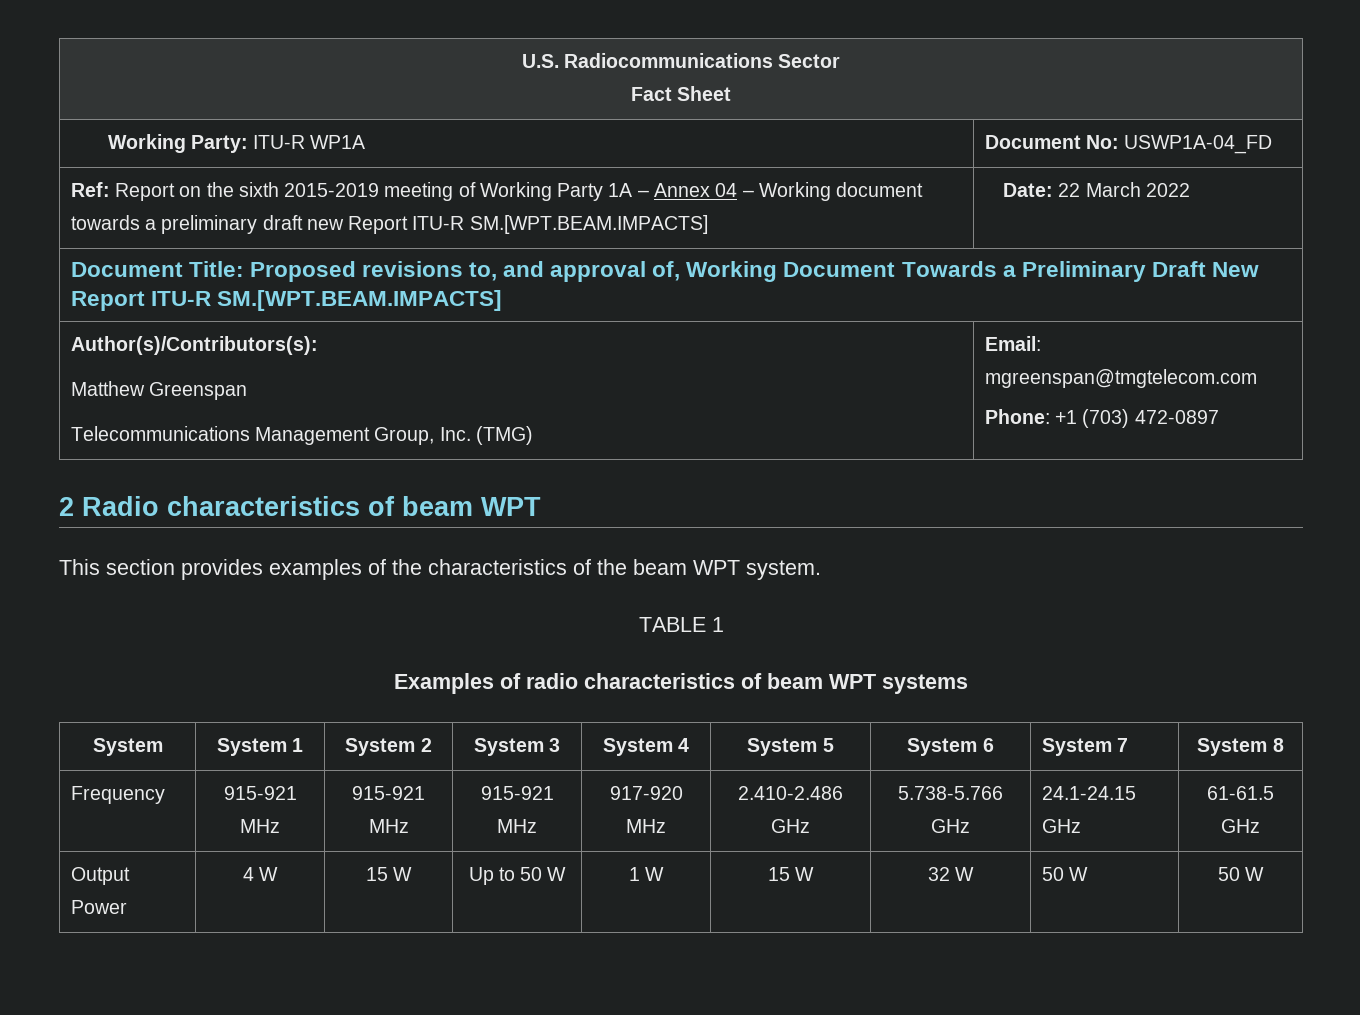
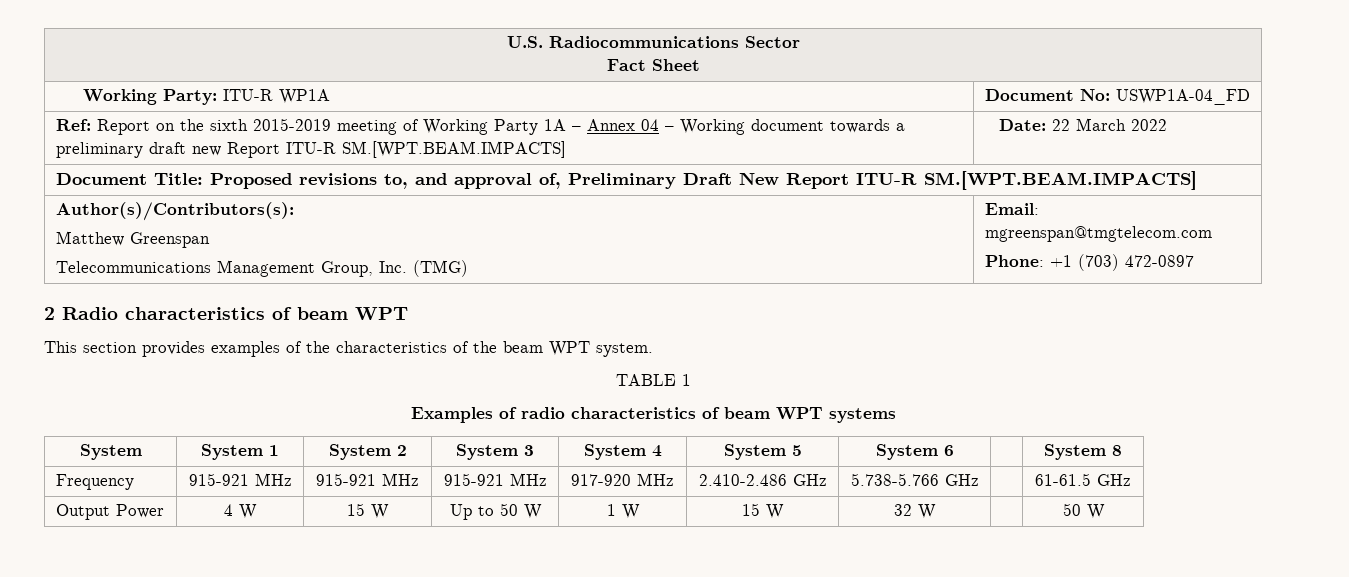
- Document Title: Proposed revisions to, and approval of, Working Document Towards a Preliminary Draft New Report ITU-R SM.[WPT.BEAM.IMPACTS]
+ Document Title: Proposed revisions to, and approval of, Preliminary Draft New Report ITU-R SM.[WPT.BEAM.IMPACTS]
- System | System 1 | System 2 | System 3 | System 4 | System 5 | System 6 | System 7 | System 8
+ System | System 1 | System 2 | System 3 | System 4 | System 5 | System 6 | | System 8
- Frequency | 915-921 MHz | 915-921 MHz | 915-921 MHz | 917-920 MHz | 2.410-2.486 GHz | 5.738-5.766 GHz | 24.1-24.15 GHz | 61-61.5 GHz
+ Frequency | 915-921 MHz | 915-921 MHz | 915-921 MHz | 917-920 MHz | 2.410-2.486 GHz | 5.738-5.766 GHz | | 61-61.5 GHz
- Output Power | 4 W | 15 W | Up to 50 W | 1 W | 15 W | 32 W | 50 W | 50 W
+ Output Power | 4 W | 15 W | Up to 50 W | 1 W | 15 W | 32 W | | 50 W

